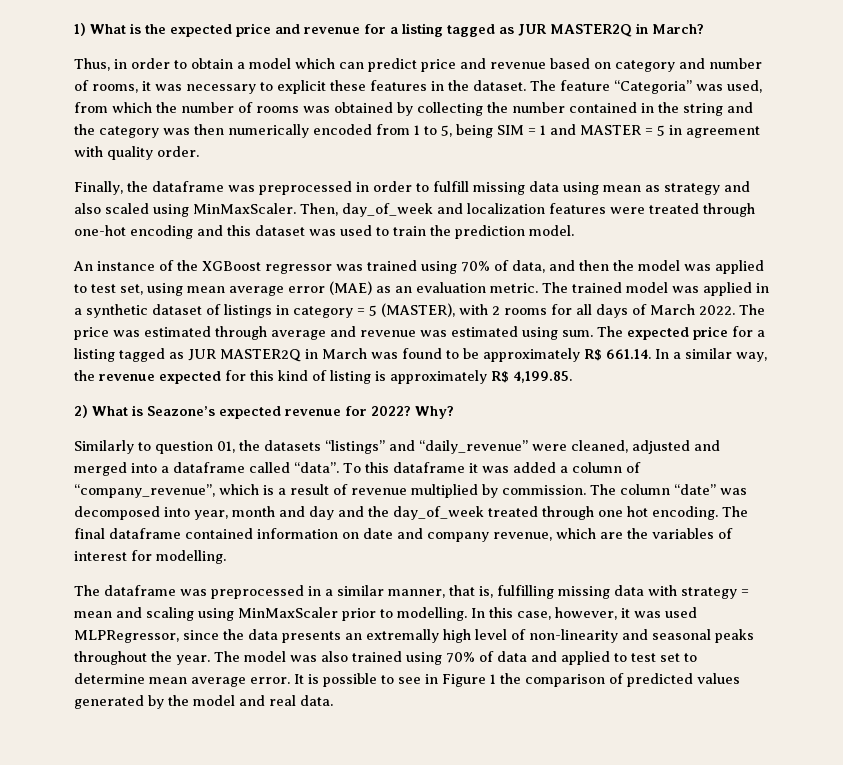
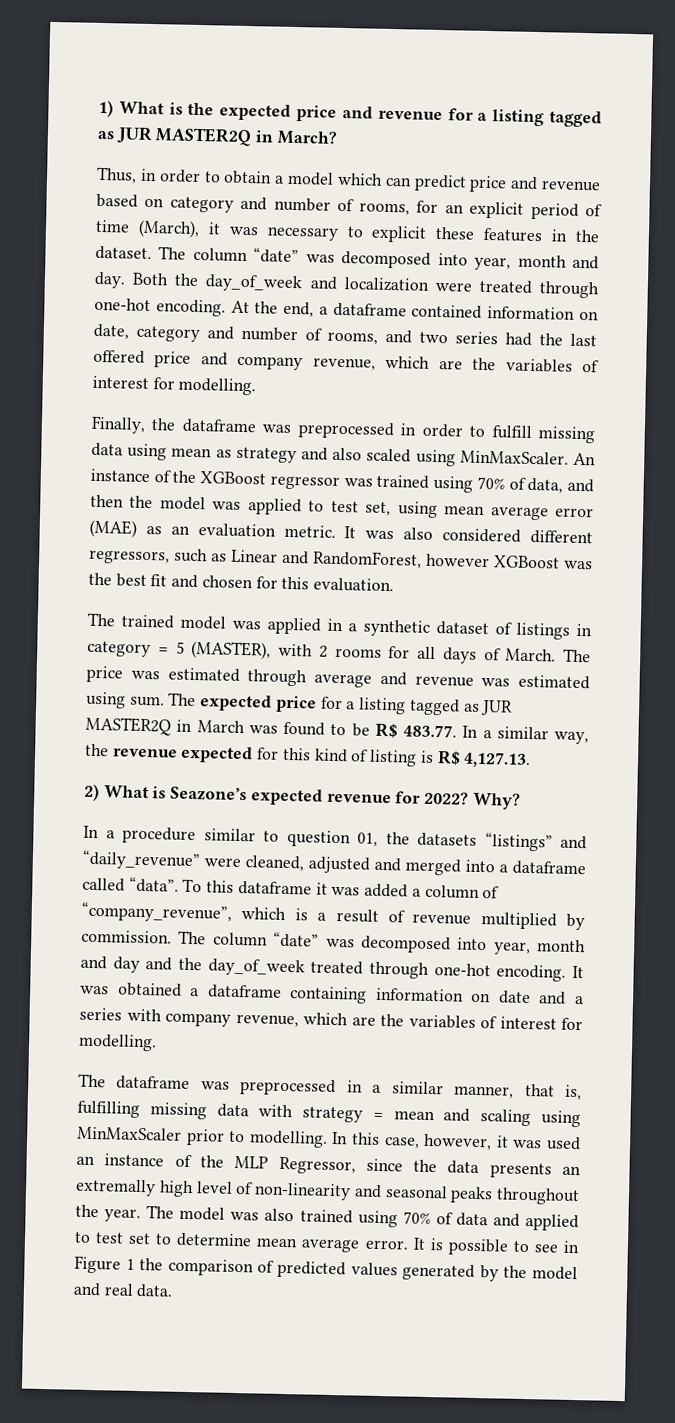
- Thus, in order to obtain a model which can predict price and revenue based on category and number of rooms, it was necessary to explicit these features in the dataset.
+ Thus, in order to obtain a model which can predict price and revenue based on category and number of rooms, for an explicit period of time (March), it was necessary to explicit these features in the dataset.
- The feature “Categoria” was used, from which the number of rooms was obtained by collecting the number contained in the string and the category was then numerically encoded from 1 to 5, being SIM = 1 and MASTER = 5 in agreement with quality order.
+ The column “date” was decomposed into year, month and day. Both the day_of_week and localization were treated through one-hot encoding. At the end, a dataframe contained information on date, category and number of rooms, and two series had the last offered price and company revenue, which are the variables of interest for modelling.
- Finally, the dataframe was preprocessed in order to fulfill missing data using mean as strategy and also scaled using MinMaxScaler. Then, day_of_week and localization features were treated through one-hot encoding and this dataset was used to train the prediction model.
- An instance of the XGBoost regressor was trained using 70% of data, and then the model was applied to test set, using mean average error (MAE) as an evaluation metric. The trained model was applied in a synthetic dataset of listings in category = 5 (MASTER), with 2 rooms for all days of March 2022.
+ Finally, the dataframe was preprocessed in order to fulfill missing data using mean as strategy and also scaled using MinMaxScaler. An instance of the XGBoost regressor was trained using 70% of data, and then the model was applied to test set, using mean average error (MAE) as an evaluation metric. It was also considered different regressors, such as Linear and RandomForest, however XGBoost was the best fit and chosen for this evaluation.
+ The trained model was applied in a synthetic dataset of listings in category = 5 (MASTER), with 2 rooms for all days of March.
- The expected price for a listing tagged as JUR MASTER2Q in March was found to be approximately R$ 661.14. In a similar way, the revenue expected for this kind of listing is approximately R$ 4,199.85.
+ The expected price for a listing tagged as JUR MASTER2Q in March was found to be R$ 483.77. In a similar way, the revenue expected for this kind of listing is R$ 4,127.13.
- Similarly to question 01, the datasets “listings” and “daily_revenue” were cleaned, adjusted and merged into a dataframe called “data”.
+ In a procedure similar to question 01, the datasets “listings” and “daily_revenue” were cleaned, adjusted and merged into a dataframe called “data”.
- The column “date” was decomposed into year, month and day and the day_of_week treated through one hot encoding. The final dataframe contained information on date and company revenue, which are the variables of interest for modelling.
+ The column “date” was decomposed into year, month and day and the day_of_week treated through one-hot encoding. It was obtained a dataframe containing information on date and a series with company revenue, which are the variables of interest for modelling.
- In this case, however, it was used MLPRegressor, since the data presents an extremally high level of non-linearity and seasonal peaks throughout the year.
+ In this case, however, it was used an instance of the MLP Regressor, since the data presents an extremally high level of non-linearity and seasonal peaks throughout the year.

